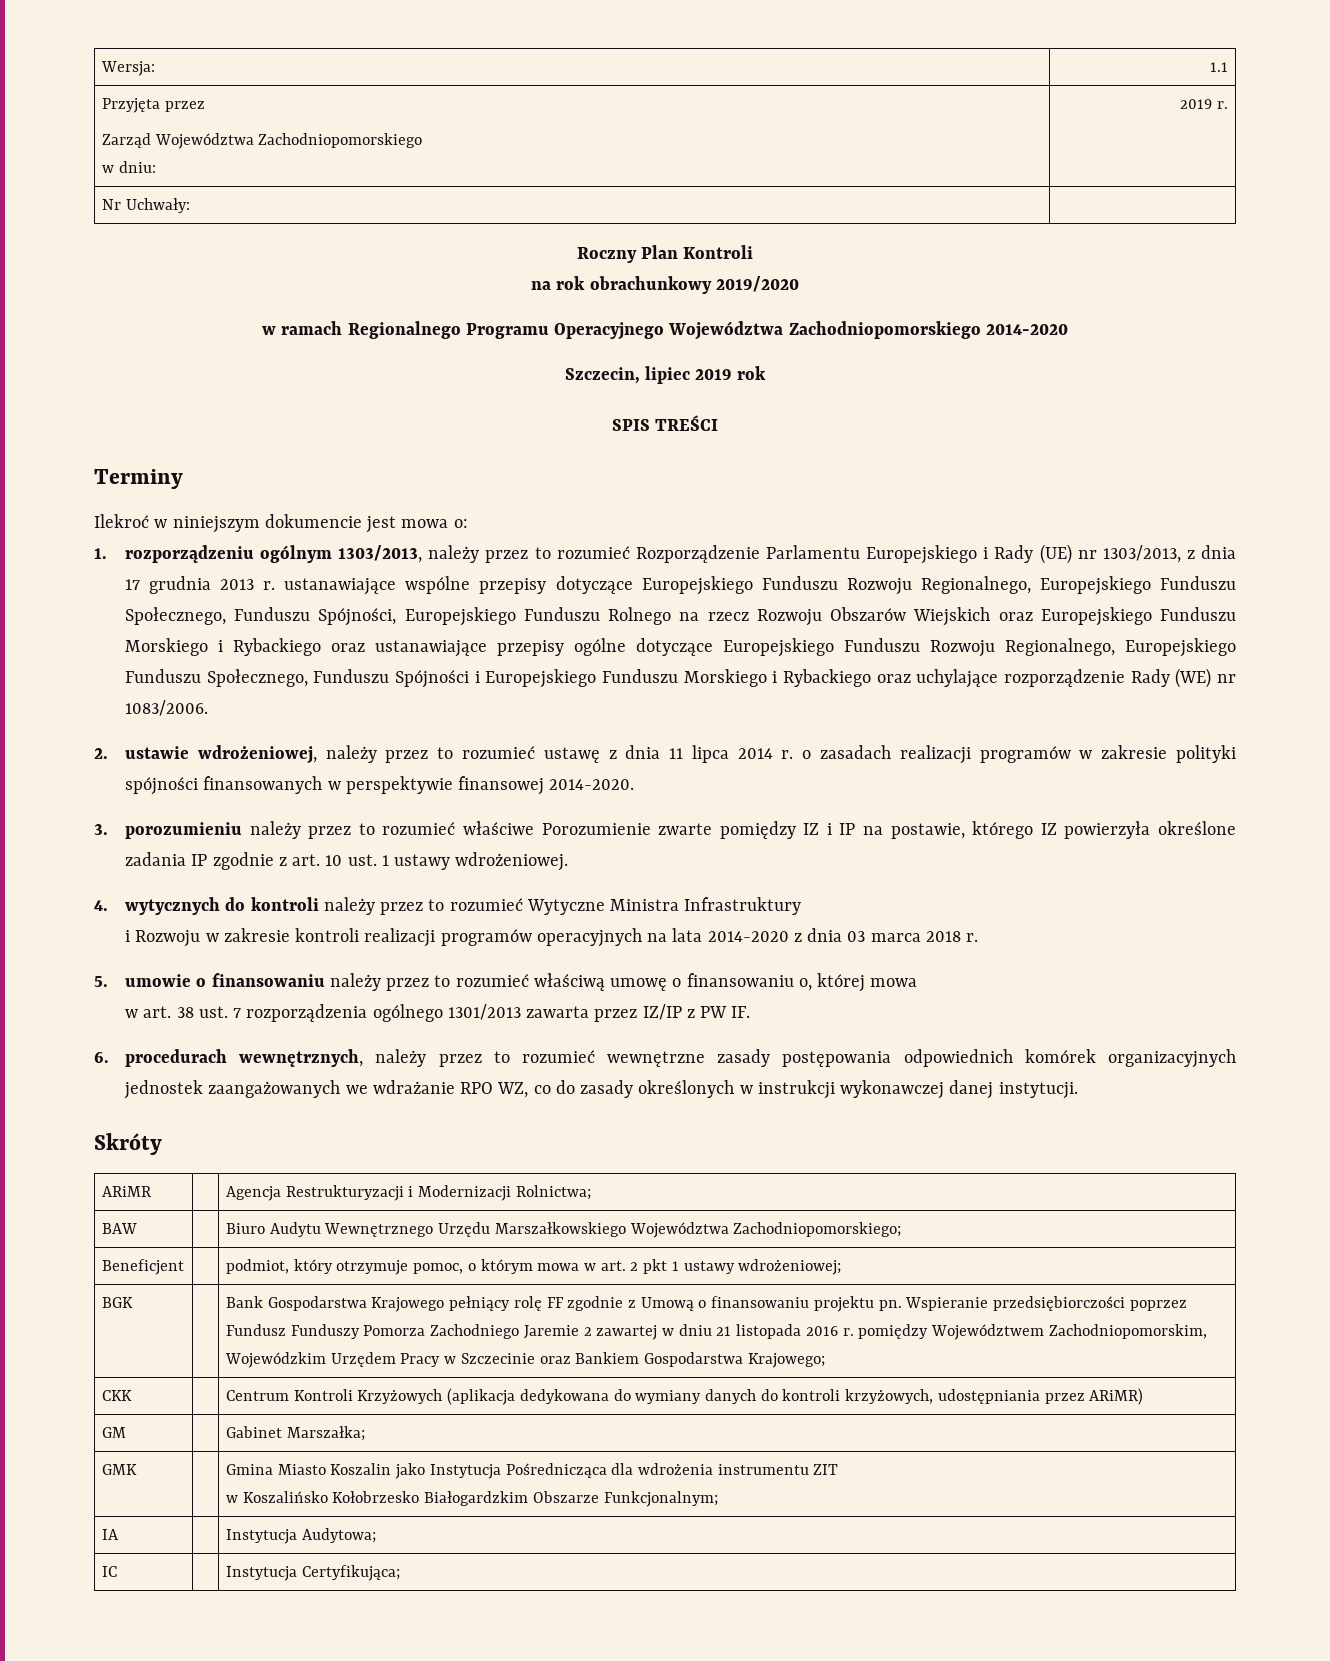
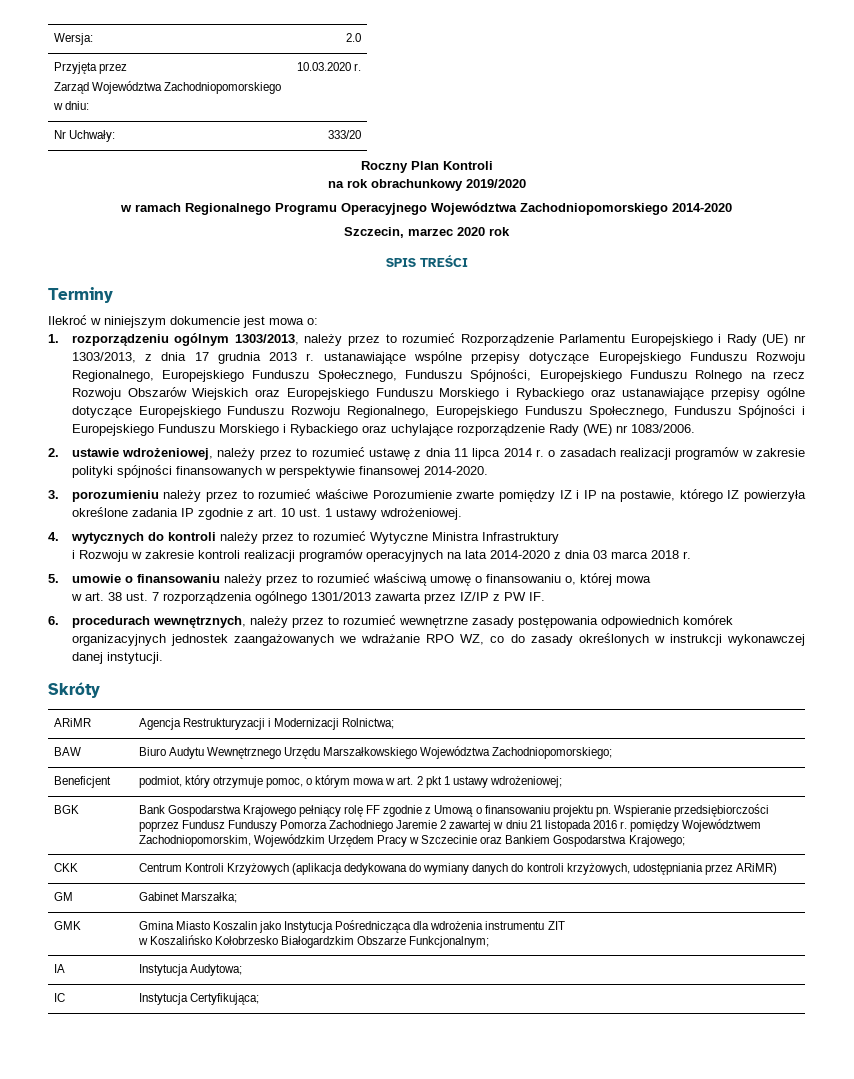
- Wersja: | 1.1
+ Wersja: | 2.0
  Przyjęta przez
  Zarząd Województwa Zachodniopomorskiego
- w dniu: | 2019 r.
+ w dniu: | 10.03.2020 r.
- Nr Uchwały: |
+ Nr Uchwały: | 333/20
- Szczecin, lipiec 2019 rok
+ Szczecin, marzec 2020 rok

